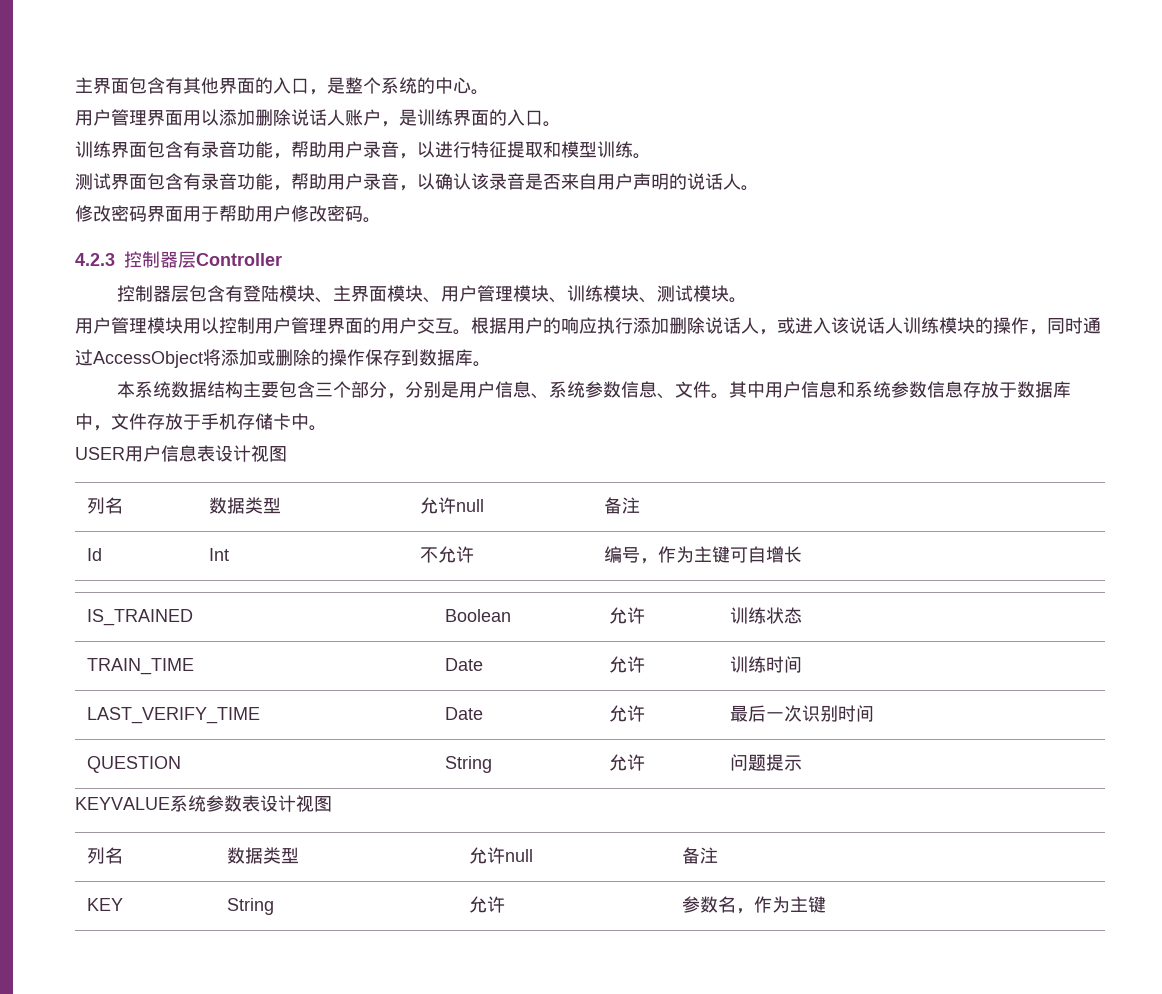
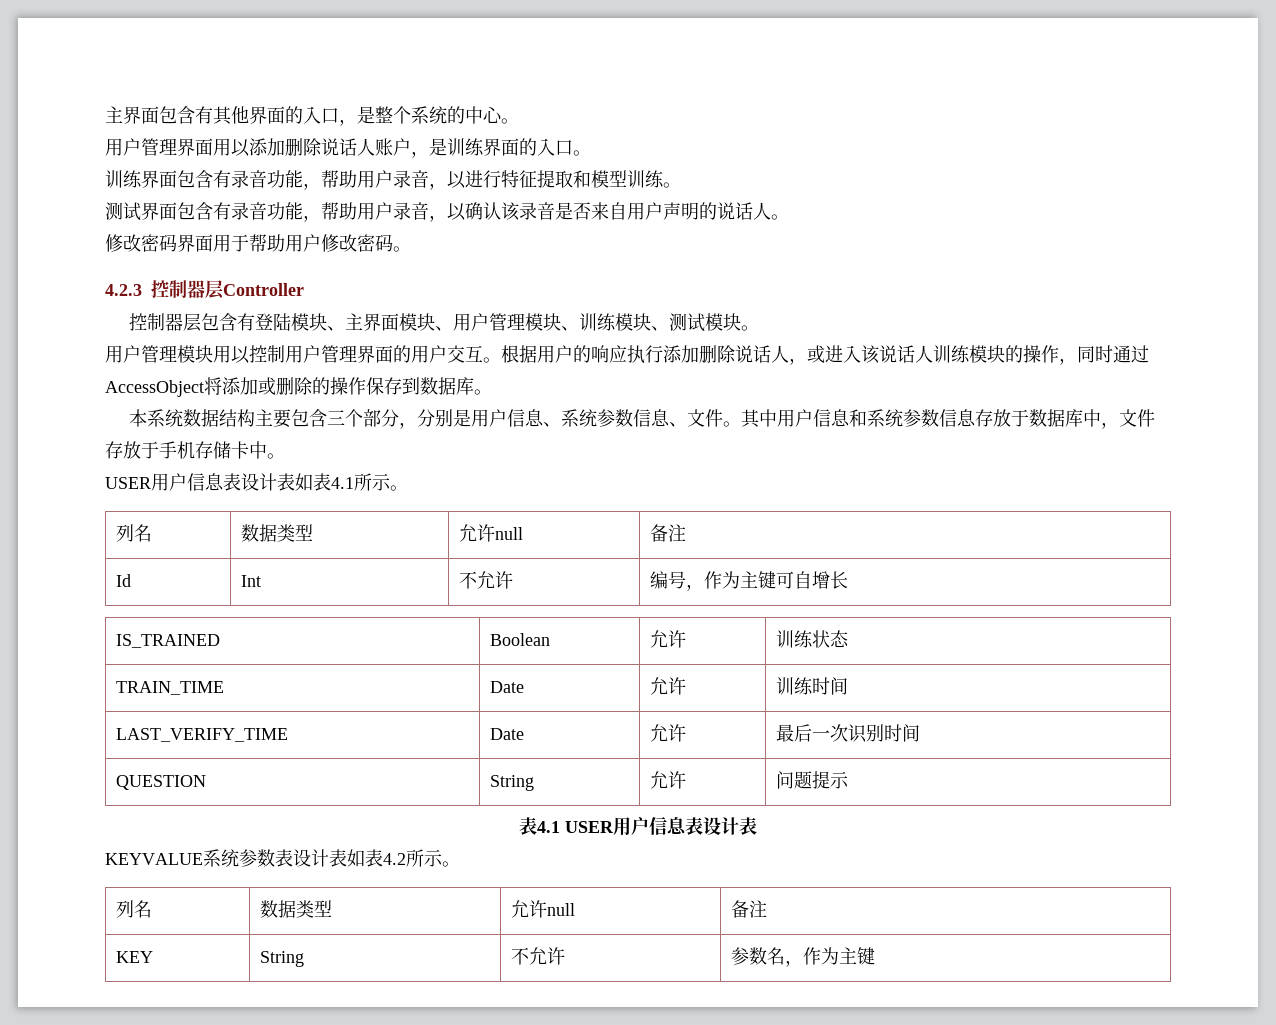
- USER用户信息表设计视图
+ USER用户信息表设计表如表4.1所示。
+ 表4.1 USER用户信息表设计表
- KEYVALUE系统参数表设计视图
+ KEYVALUE系统参数表设计表如表4.2所示。
- KEY | String | 允许 | 参数名，作为主键
+ KEY | String | 不允许 | 参数名，作为主键

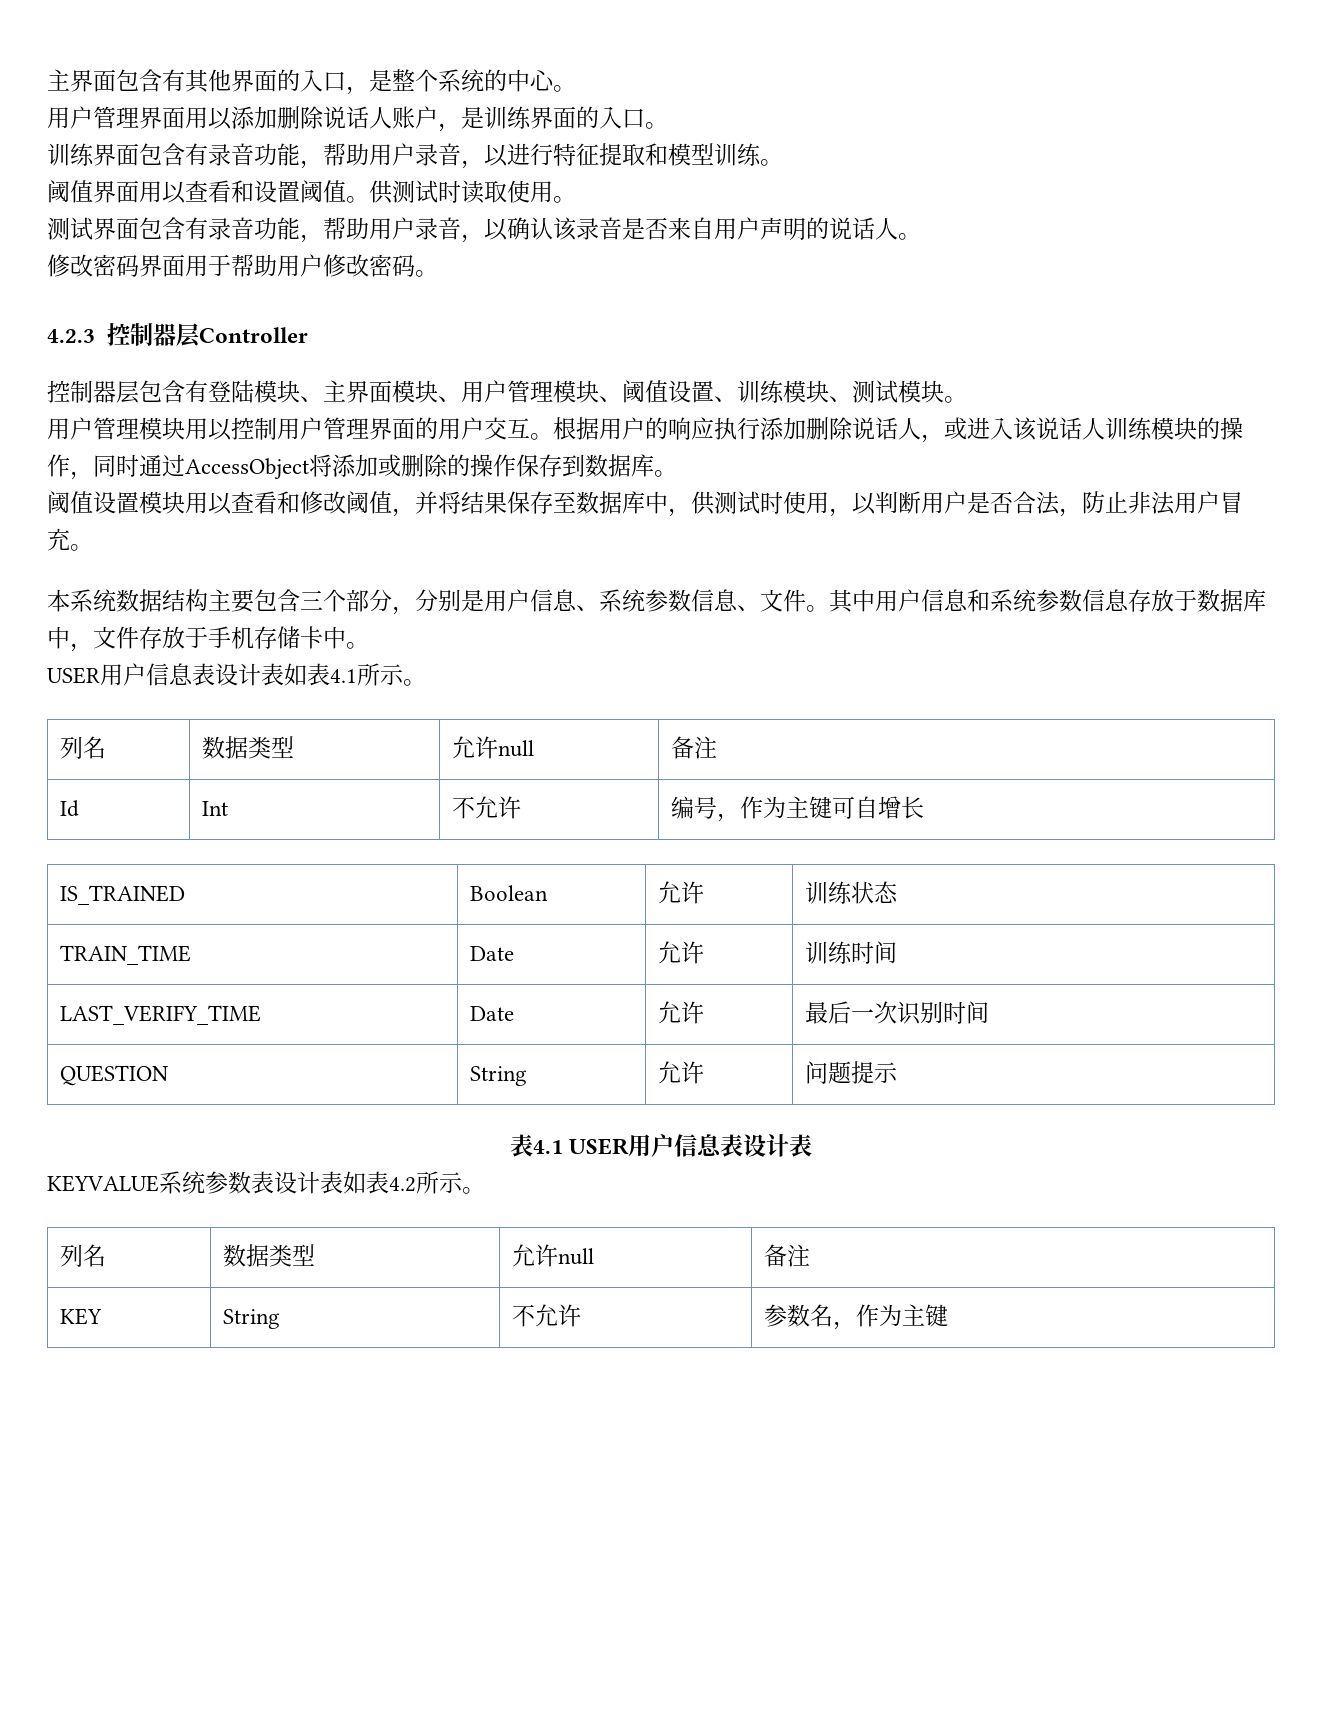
+ 阈值界面用以查看和设置阈值。供测试时读取使用。
- 控制器层包含有登陆模块、主界面模块、用户管理模块、训练模块、测试模块。
+ 控制器层包含有登陆模块、主界面模块、用户管理模块、阈值设置、训练模块、测试模块。
+ 阈值设置模块用以查看和修改阈值，并将结果保存至数据库中，供测试时使用，以判断用户是否合法，防止非法用户冒充。

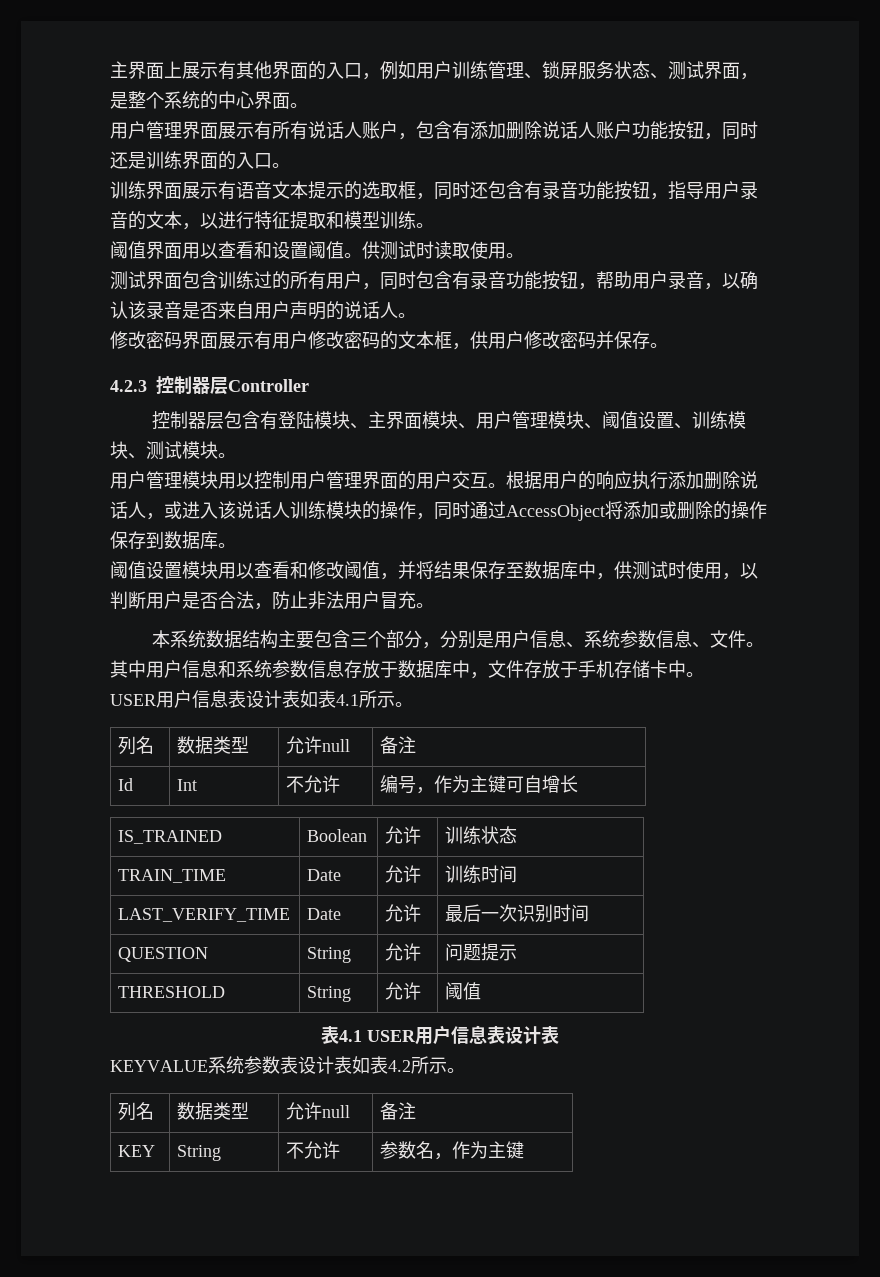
- 主界面包含有其他界面的入口，是整个系统的中心。
+ 主界面上展示有其他界面的入口，例如用户训练管理、锁屏服务状态、测试界面，是整个系统的中心界面。
- 用户管理界面用以添加删除说话人账户，是训练界面的入口。
+ 用户管理界面展示有所有说话人账户，包含有添加删除说话人账户功能按钮，同时还是训练界面的入口。
- 训练界面包含有录音功能，帮助用户录音，以进行特征提取和模型训练。
+ 训练界面展示有语音文本提示的选取框，同时还包含有录音功能按钮，指导用户录音的文本，以进行特征提取和模型训练。
- 测试界面包含有录音功能，帮助用户录音，以确认该录音是否来自用户声明的说话人。
+ 测试界面包含训练过的所有用户，同时包含有录音功能按钮，帮助用户录音，以确认该录音是否来自用户声明的说话人。
- 修改密码界面用于帮助用户修改密码。
+ 修改密码界面展示有用户修改密码的文本框，供用户修改密码并保存。
+ THRESHOLD | String | 允许 | 阈值

